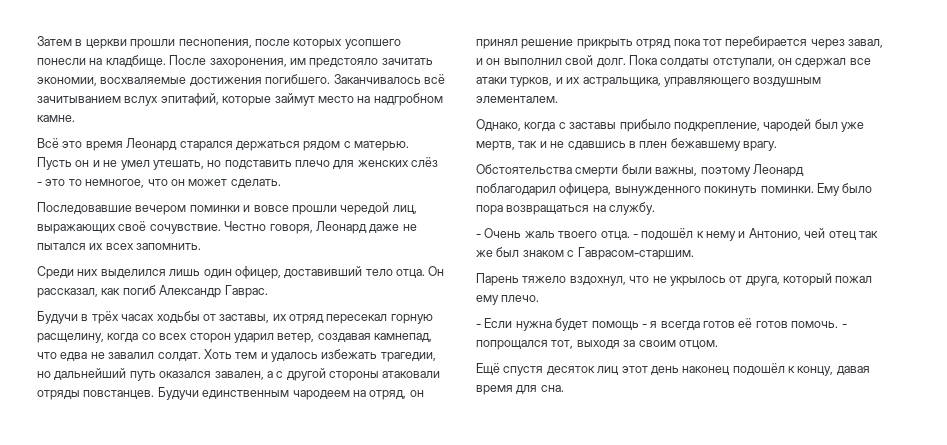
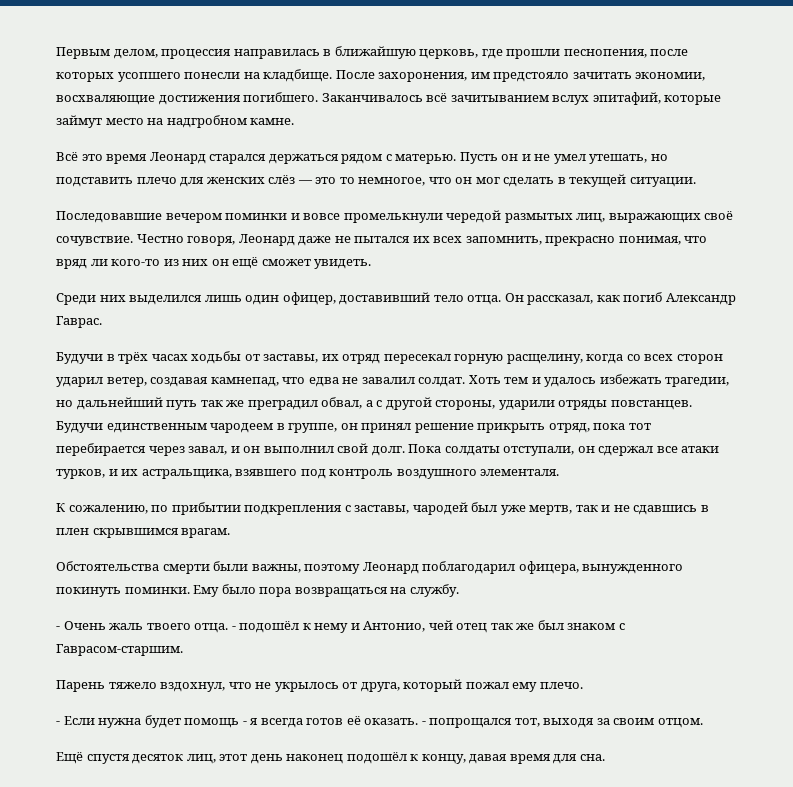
- Затем в церкви прошли песнопения, после которых усопшего понесли на кладбище.
+ Первым делом, процессия направилась в ближайшую церковь, где прошли песнопения, после которых усопшего понесли на кладбище.
- После захоронения, им предстояло зачитать экономии, восхваляемые достижения погибшего.
+ После захоронения, им предстояло зачитать экономии, восхваляющие достижения погибшего.
- Пусть он и не умел утешать, но подставить плечо для женских слёз - это то немногое, что он может сделать.
+ Пусть он и не умел утешать, но подставить плечо для женских слёз — это то немногое, что он мог сделать в текущей ситуации.
- Последовавшие вечером поминки и вовсе прошли чередой лиц, выражающих своё сочувствие.
+ Последовавшие вечером поминки и вовсе промелькнули чередой размытых лиц, выражающих своё сочувствие.
- Честно говоря, Леонард даже не пытался их всех запомнить.
+ Честно говоря, Леонард даже не пытался их всех запомнить, прекрасно понимая, что вряд ли кого-то из них он ещё сможет увидеть.
- Хоть тем и удалось избежать трагедии, но дальнейший путь оказался завален, а с другой стороны атаковали отряды повстанцев.
+ Хоть тем и удалось избежать трагедии, но дальнейший путь так же преградил обвал, а с другой стороны, ударили отряды повстанцев.
- Будучи единственным чародеем на отряд, он принял решение прикрыть отряд пока тот перебирается через завал, и он выполнил свой долг.
+ Будучи единственным чародеем в группе, он принял решение прикрыть отряд, пока тот перебирается через завал, и он выполнил свой долг.
- Пока солдаты отступали, он сдержал все атаки турков, и их астральщика, управляющего воздушным элементалем.
- Однако, когда с заставы прибыло подкрепление, чародей был уже мертв, так и не сдавшись в плен бежавшему врагу.
+ Пока солдаты отступали, он сдержал все атаки турков, и их астральщика, взявшего под контроль воздушного элементаля.
+ К сожалению, по прибытии подкрепления с заставы, чародей был уже мертв, так и не сдавшись в плен скрывшимся врагам.
- - Если нужна будет помощь - я всегда готов её готов помочь.
+ - Если нужна будет помощь - я всегда готов её оказать.
- Ещё спустя десяток лиц этот день наконец подошёл к концу, давая время для сна.
+ Ещё спустя десяток лиц, этот день наконец подошёл к концу, давая время для сна.

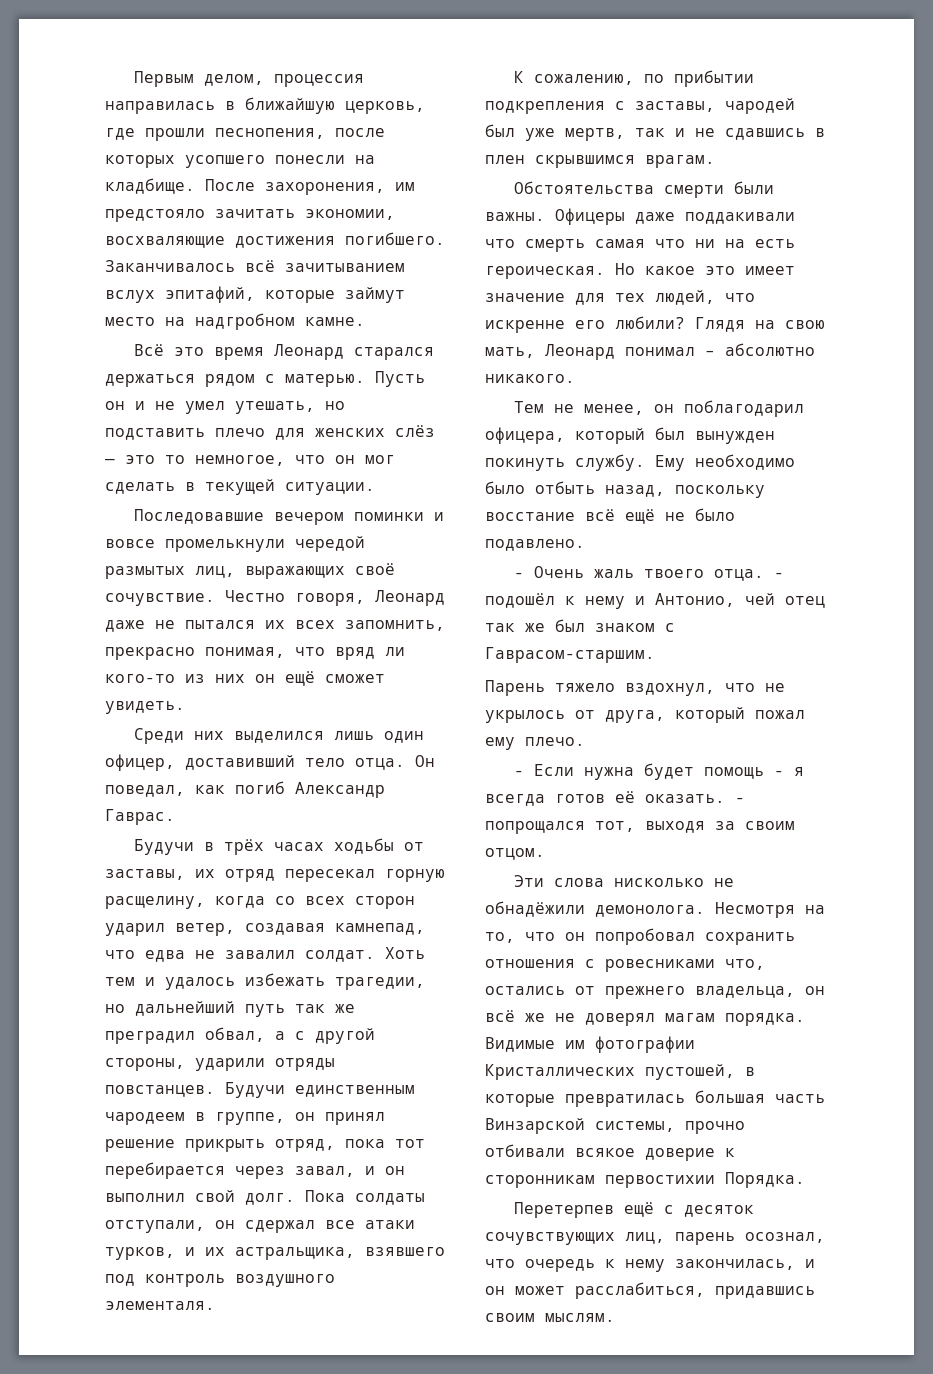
- Он рассказал, как погиб Александр Гаврас.
+ Он поведал, как погиб Александр Гаврас.
- Обстоятельства смерти были важны, поэтому Леонард поблагодарил офицера, вынужденного покинуть поминки. Ему было пора возвращаться на службу.
+ Обстоятельства смерти были важны. Офицеры даже поддакивали что смерть самая что ни на есть героическая. Но какое это имеет значение для тех людей, что искренне его любили? Глядя на свою мать, Леонард понимал – абсолютно никакого.
+ Тем не менее, он поблагодарил офицера, который был вынужден покинуть службу. Ему необходимо было отбыть назад, поскольку восстание всё ещё не было подавлено.
- Ещё спустя десяток лиц, этот день наконец подошёл к концу, давая время для сна.
+ Эти слова нисколько не обнадёжили демонолога. Несмотря на то, что он попробовал сохранить отношения с ровесниками что, остались от прежнего владельца, он всё же не доверял магам порядка. Видимые им фотографии Кристаллических пустошей, в которые превратилась большая часть Винзарской системы, прочно отбивали всякое доверие к сторонникам первостихии Порядка.
+ Перетерпев ещё с десяток сочувствующих лиц, парень осознал, что очередь к нему закончилась, и он может расслабиться, придавшись своим мыслям.

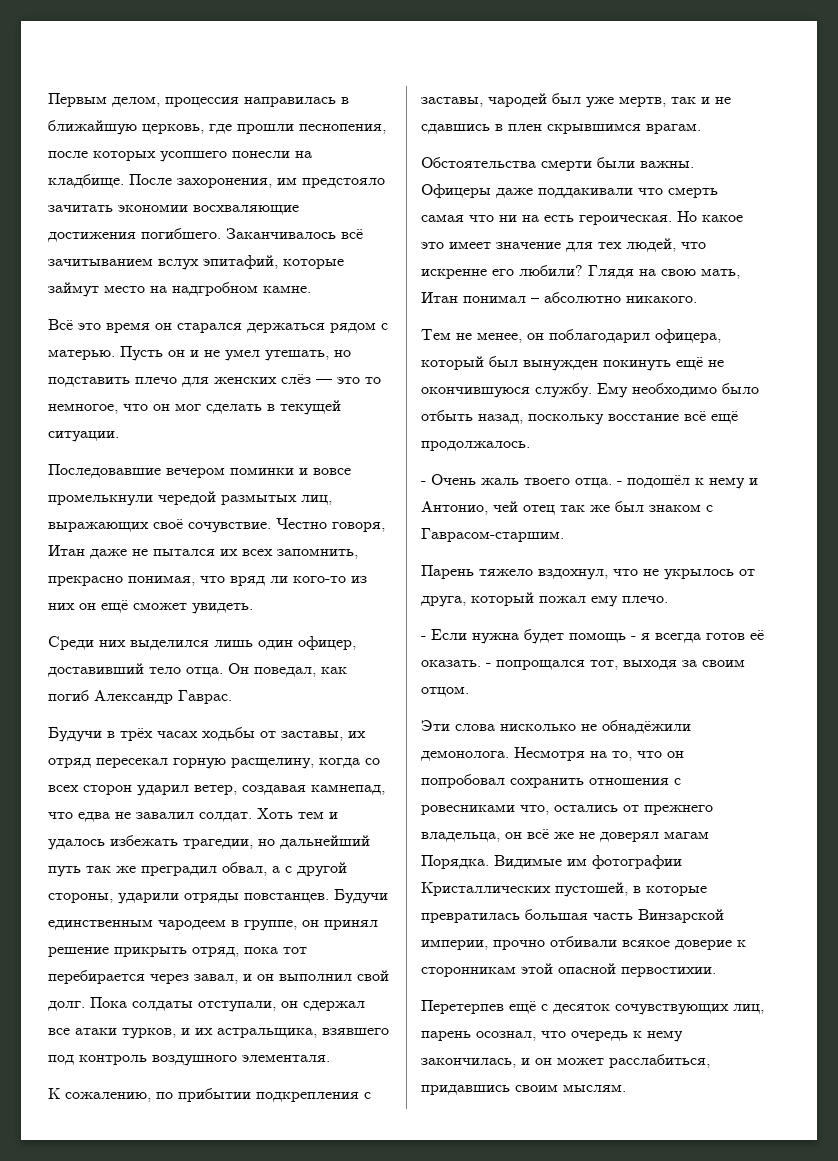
- После захоронения, им предстояло зачитать экономии, восхваляющие достижения погибшего.
+ После захоронения, им предстояло зачитать экономии восхваляющие достижения погибшего.
- Всё это время Леонард старался держаться рядом с матерью.
+ Всё это время он старался держаться рядом с матерью.
- Честно говоря, Леонард даже не пытался их всех запомнить, прекрасно понимая, что вряд ли кого-то из них он ещё сможет увидеть.
+ Честно говоря, Итан даже не пытался их всех запомнить, прекрасно понимая, что вряд ли кого-то из них он ещё сможет увидеть.
- Глядя на свою мать, Леонард понимал – абсолютно никакого.
+ Глядя на свою мать, Итан понимал – абсолютно никакого.
- Тем не менее, он поблагодарил офицера, который был вынужден покинуть службу.
+ Тем не менее, он поблагодарил офицера, который был вынужден покинуть ещё не окончившуюся службу.
- Ему необходимо было отбыть назад, поскольку восстание всё ещё не было подавлено.
+ Ему необходимо было отбыть назад, поскольку восстание всё ещё продолжалось.
- Несмотря на то, что он попробовал сохранить отношения с ровесниками что, остались от прежнего владельца, он всё же не доверял магам порядка.
+ Несмотря на то, что он попробовал сохранить отношения с ровесниками что, остались от прежнего владельца, он всё же не доверял магам Порядка.
- Видимые им фотографии Кристаллических пустошей, в которые превратилась большая часть Винзарской системы, прочно отбивали всякое доверие к сторонникам первостихии Порядка.
+ Видимые им фотографии Кристаллических пустошей, в которые превратилась большая часть Винзарской империи, прочно отбивали всякое доверие к сторонникам этой опасной первостихии.

